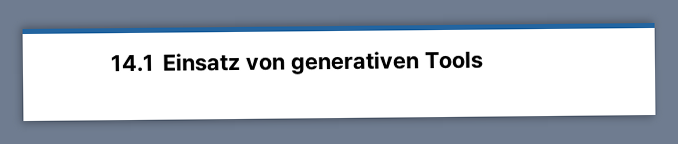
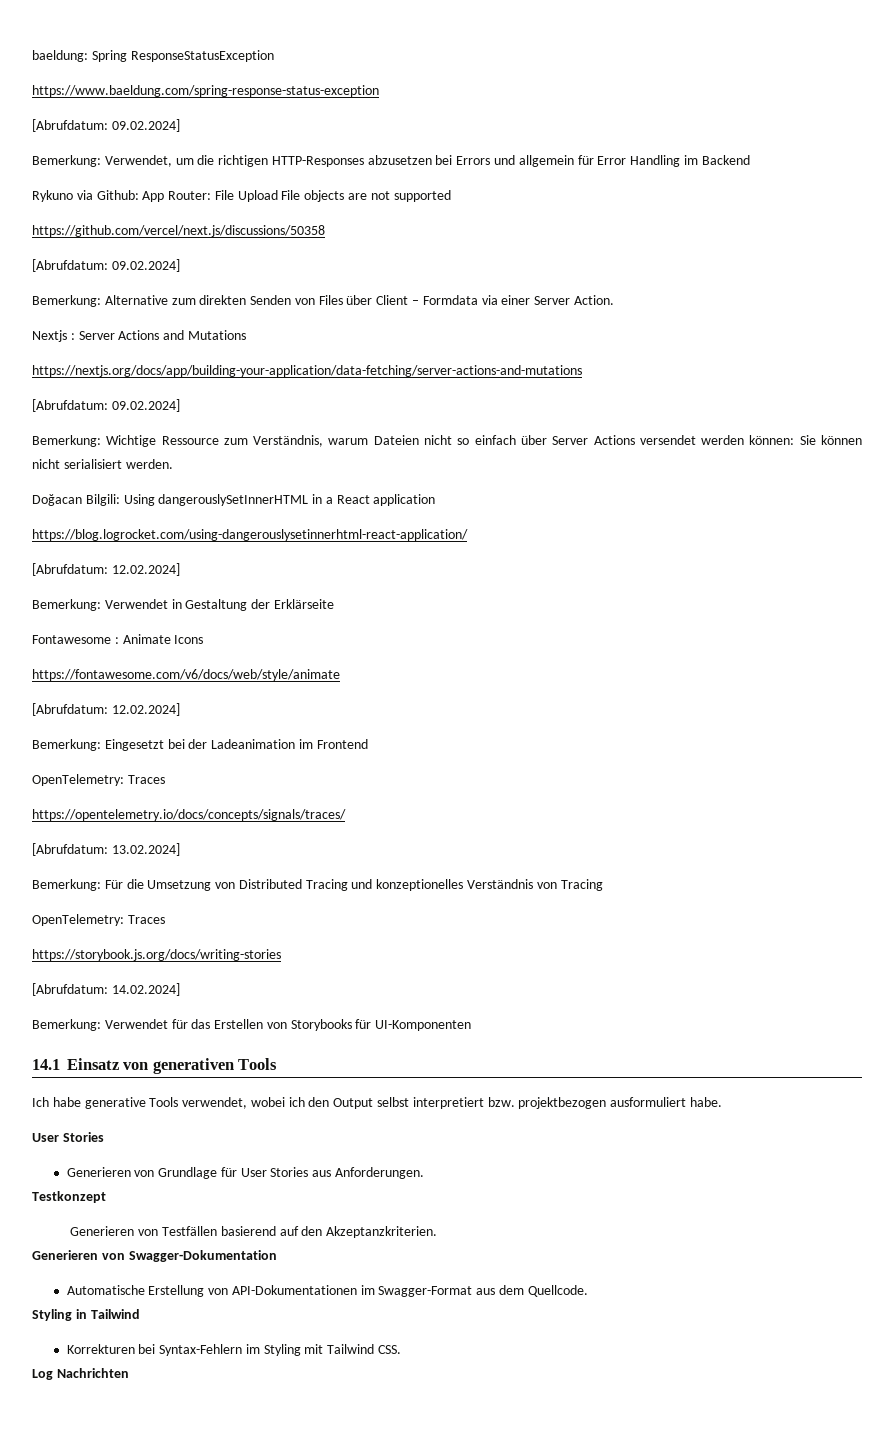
+ baeldung: Spring ResponseStatusException
+ https://www.baeldung.com/spring-response-status-exception
+ [Abrufdatum: 09.02.2024]
+ Bemerkung: Verwendet, um die richtigen HTTP-Responses abzusetzen bei Errors und allgemein für Error Handling im Backend
+ Rykuno via Github: App Router: File Upload File objects are not supported
+ https://github.com/vercel/next.js/discussions/50358
+ [Abrufdatum: 09.02.2024]
+ Bemerkung: Alternative zum direkten Senden von Files über Client – Formdata via einer Server Action.
+ Nextjs : Server Actions and Mutations
+ https://nextjs.org/docs/app/building-your-application/data-fetching/server-actions-and-mutations
+ [Abrufdatum: 09.02.2024]
+ Bemerkung: Wichtige Ressource zum Verständnis, warum Dateien nicht so einfach über Server Actions versendet werden können: Sie können nicht serialisiert werden.
+ Doğacan Bilgili: Using dangerouslySetInnerHTML in a React application
+ https://blog.logrocket.com/using-dangerouslysetinnerhtml-react-application/
+ [Abrufdatum: 12.02.2024]
+ Bemerkung: Verwendet in Gestaltung der Erklärseite
+ Fontawesome : Animate Icons
+ https://fontawesome.com/v6/docs/web/style/animate
+ [Abrufdatum: 12.02.2024]
+ Bemerkung: Eingesetzt bei der Ladeanimation im Frontend
+ OpenTelemetry: Traces
+ https://opentelemetry.io/docs/concepts/signals/traces/
+ [Abrufdatum: 13.02.2024]
+ Bemerkung: Für die Umsetzung von Distributed Tracing und konzeptionelles Verständnis von Tracing
+ OpenTelemetry: Traces
+ https://storybook.js.org/docs/writing-stories
+ [Abrufdatum: 14.02.2024]
+ Bemerkung: Verwendet für das Erstellen von Storybooks für UI-Komponenten
+ Ich habe generative Tools verwendet, wobei ich den Output selbst interpretiert bzw. projektbezogen ausformuliert habe.
+ User Stories
+ Generieren von Grundlage für User Stories aus Anforderungen.
+ Testkonzept
+ Generieren von Testfällen basierend auf den Akzeptanzkriterien.
+ Generieren von Swagger-Dokumentation
+ Automatische Erstellung von API-Dokumentationen im Swagger-Format aus dem Quellcode.
+ Styling in Tailwind
+ Korrekturen bei Syntax-Fehlern im Styling mit Tailwind CSS.
+ Log Nachrichten

